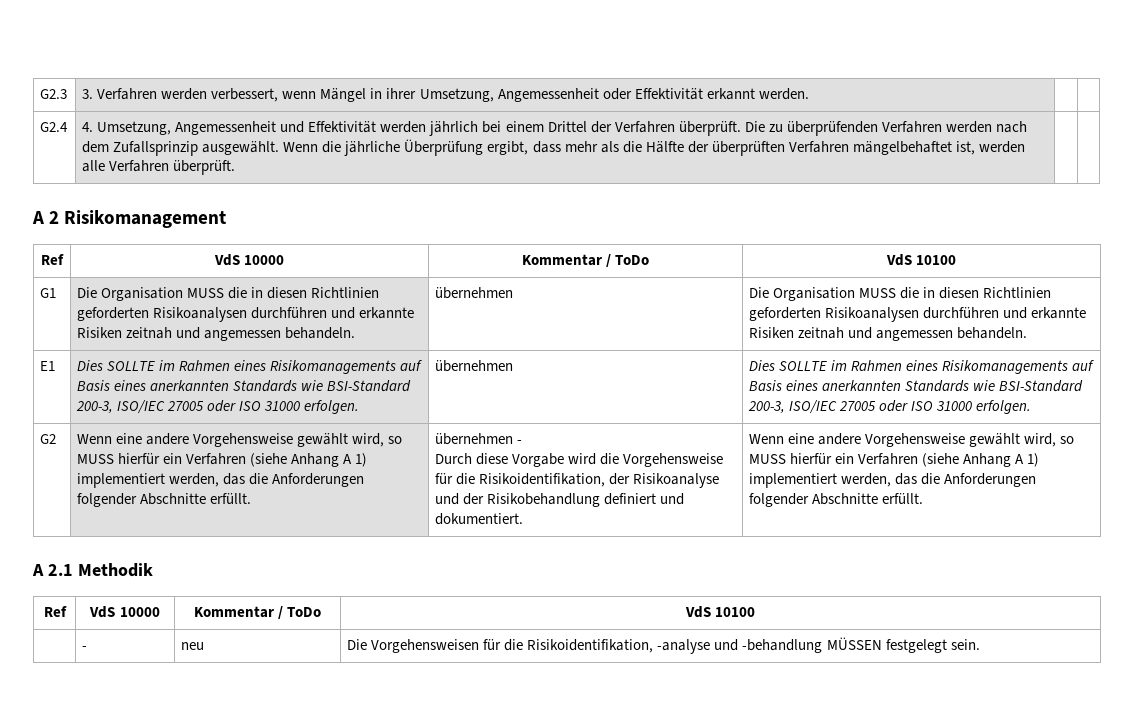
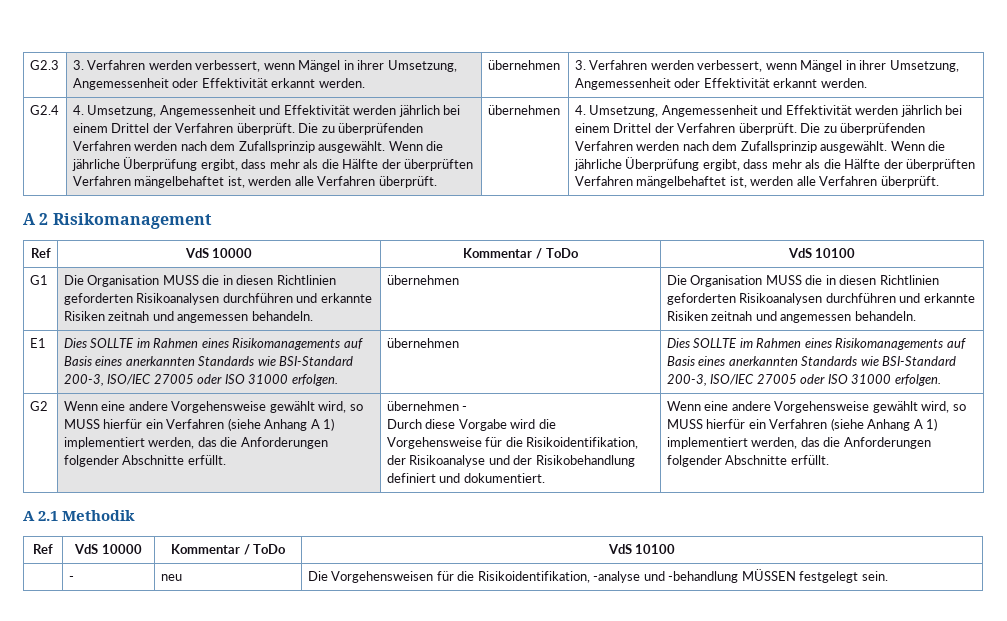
- G2.3 | 3. Verfahren werden verbessert, wenn Mängel in ihrer Umsetzung, Angemessenheit oder Effektivität erkannt werden. | |
+ G2.3 | 3. Verfahren werden verbessert, wenn Mängel in ihrer Umsetzung, Angemessenheit oder Effektivität erkannt werden. | übernehmen | 3. Verfahren werden verbessert, wenn Mängel in ihrer Umsetzung, Angemessenheit oder Effektivität erkannt werden.
+ übernehmen | 4. Umsetzung, Angemessenheit und Effektivität werden jährlich bei einem Drittel der Verfahren überprüft. Die zu überprüfenden Verfahren werden nach dem Zufallsprinzip ausgewählt. Wenn die jährliche Überprüfung ergibt, dass mehr als die Hälfte der überprüften Verfahren mängelbehaftet ist, werden alle Verfahren überprüft.

